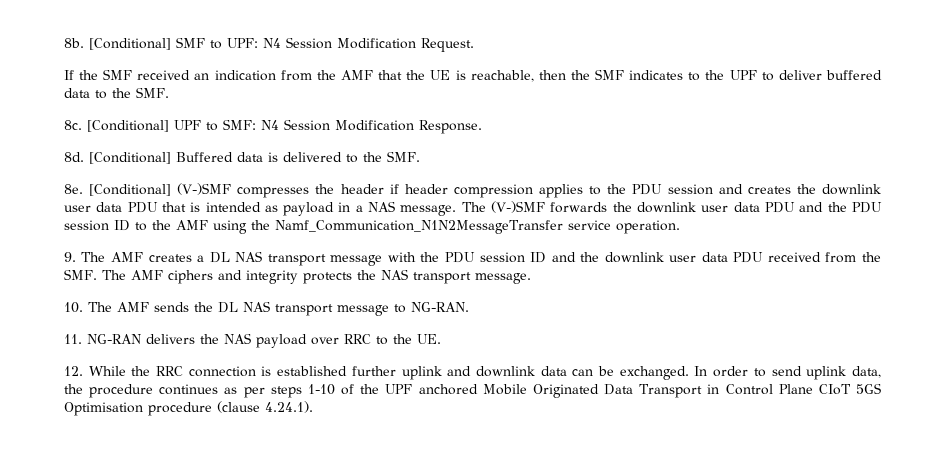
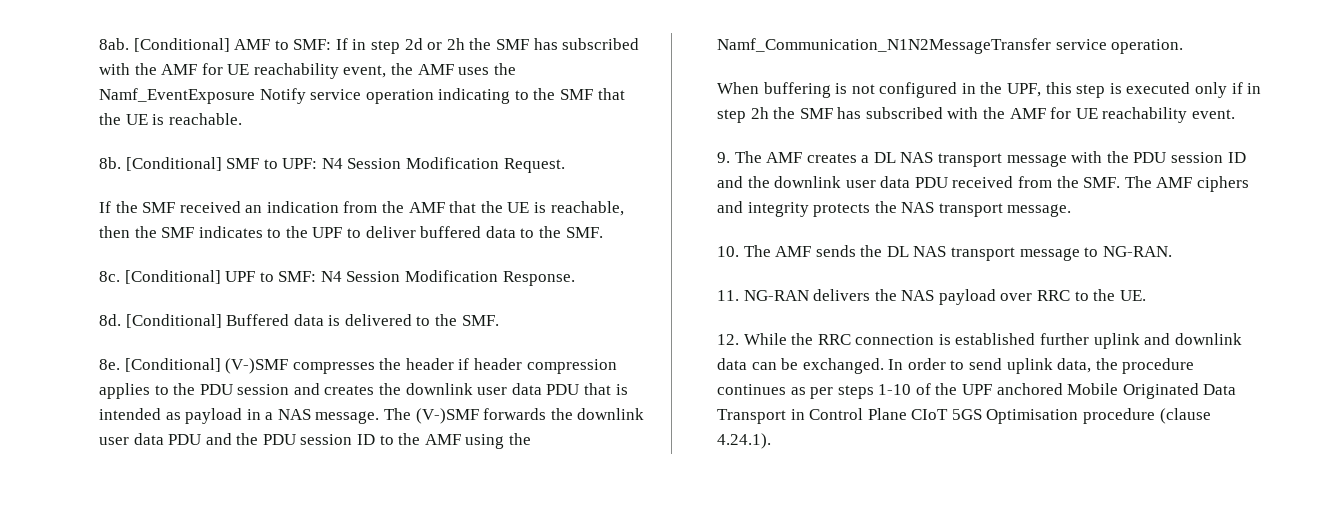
+ 8ab. [Conditional] AMF to SMF: If in step 2d or 2h the SMF has subscribed with the AMF for UE reachability event, the AMF uses the Namf_EventExposure Notify service operation indicating to the SMF that the UE is reachable.
+ When buffering is not configured in the UPF, this step is executed only if in step 2h the SMF has subscribed with the AMF for UE reachability event.

